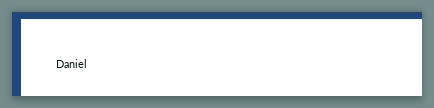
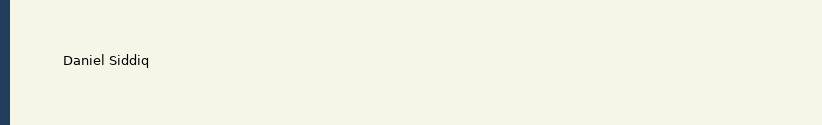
- Daniel
+ Daniel Siddiq

